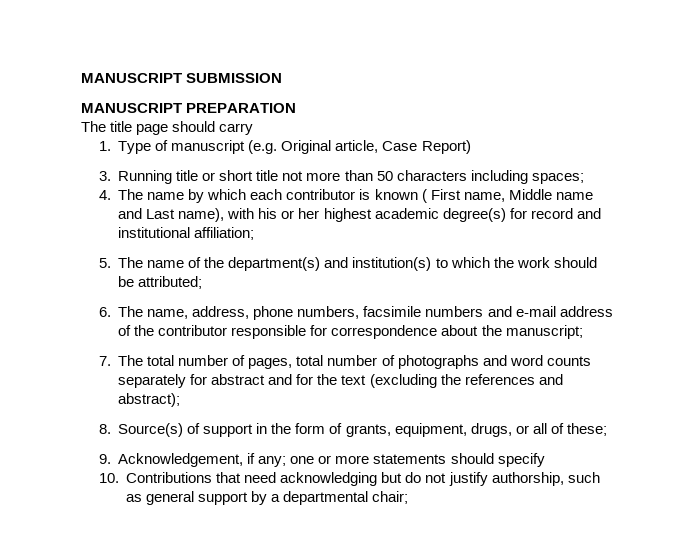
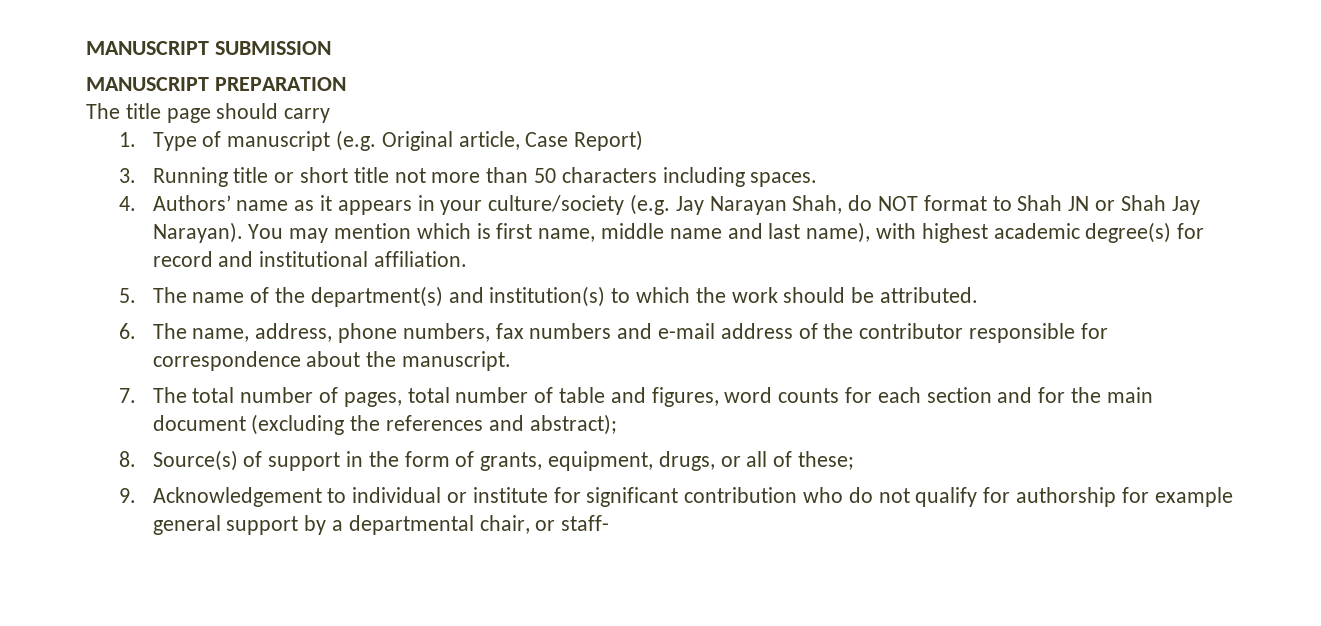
- 3. Running title or short title not more than 50 characters including spaces;
+ 3. Running title or short title not more than 50 characters including spaces.
- 4. The name by which each contributor is known ( First name, Middle name and Last name), with his or her highest academic degree(s) for record and institutional affiliation;
+ 4. Authors’ name as it appears in your culture/society (e.g. Jay Narayan Shah, do NOT format to Shah JN or Shah Jay Narayan). You may mention which is first name, middle name and last name), with highest academic degree(s) for record and institutional affiliation.
- 5. The name of the department(s) and institution(s) to which the work should be attributed;
+ 5. The name of the department(s) and institution(s) to which the work should be attributed.
- 6. The name, address, phone numbers, facsimile numbers and e-mail address of the contributor responsible for correspondence about the manuscript;
+ 6. The name, address, phone numbers, fax numbers and e-mail address of the contributor responsible for correspondence about the manuscript.
- 7. The total number of pages, total number of photographs and word counts separately for abstract and for the text (excluding the references and abstract);
+ 7. The total number of pages, total number of table and figures, word counts for each section and for the main document (excluding the references and abstract);
- 9. Acknowledgement, if any; one or more statements should specify
- 10. Contributions that need acknowledging but do not justify authorship, such as general support by a departmental chair;
+ 9. Acknowledgement to individual or institute for significant contribution who do not qualify for authorship for example general support by a departmental chair, or staff-

